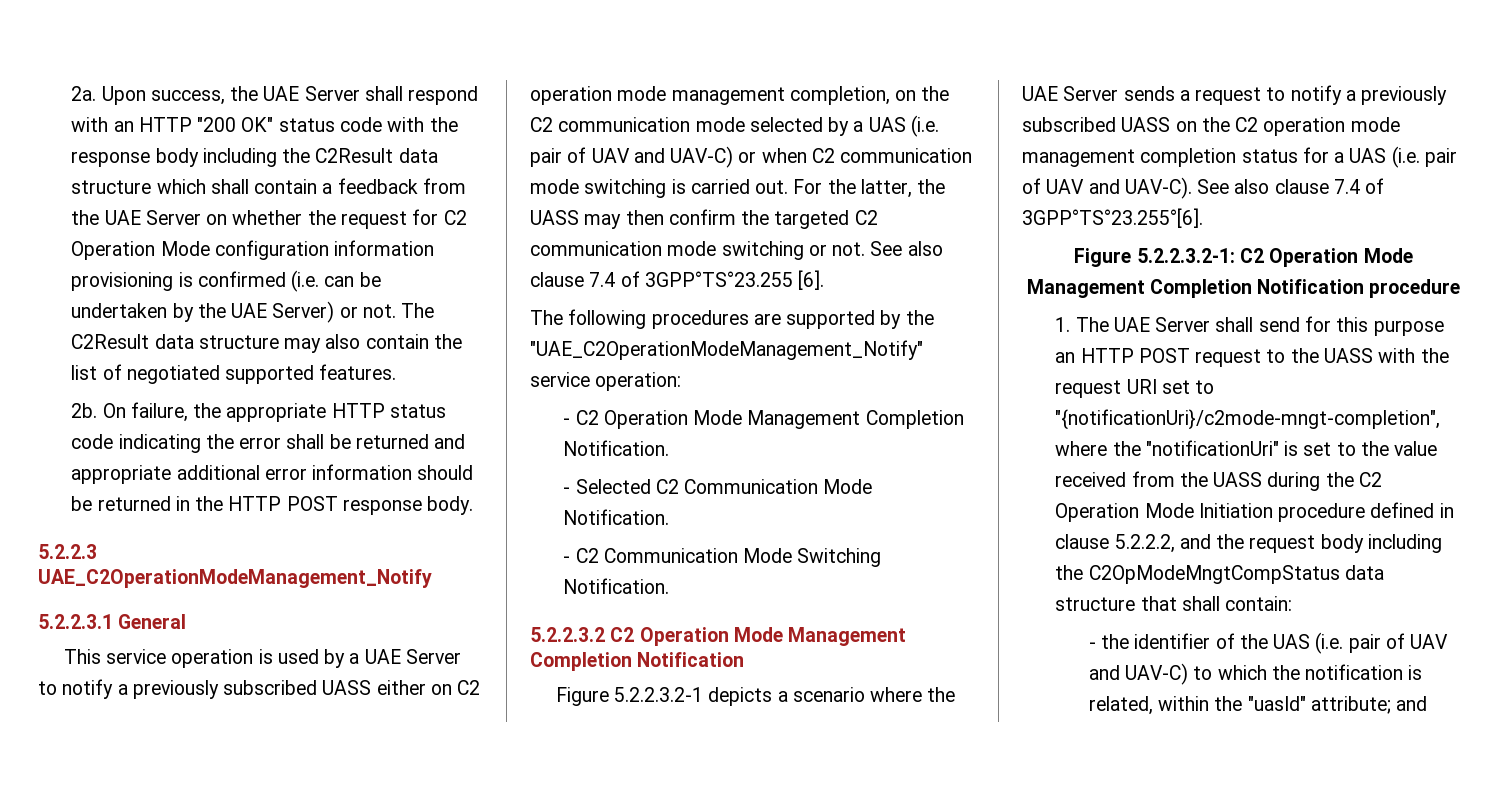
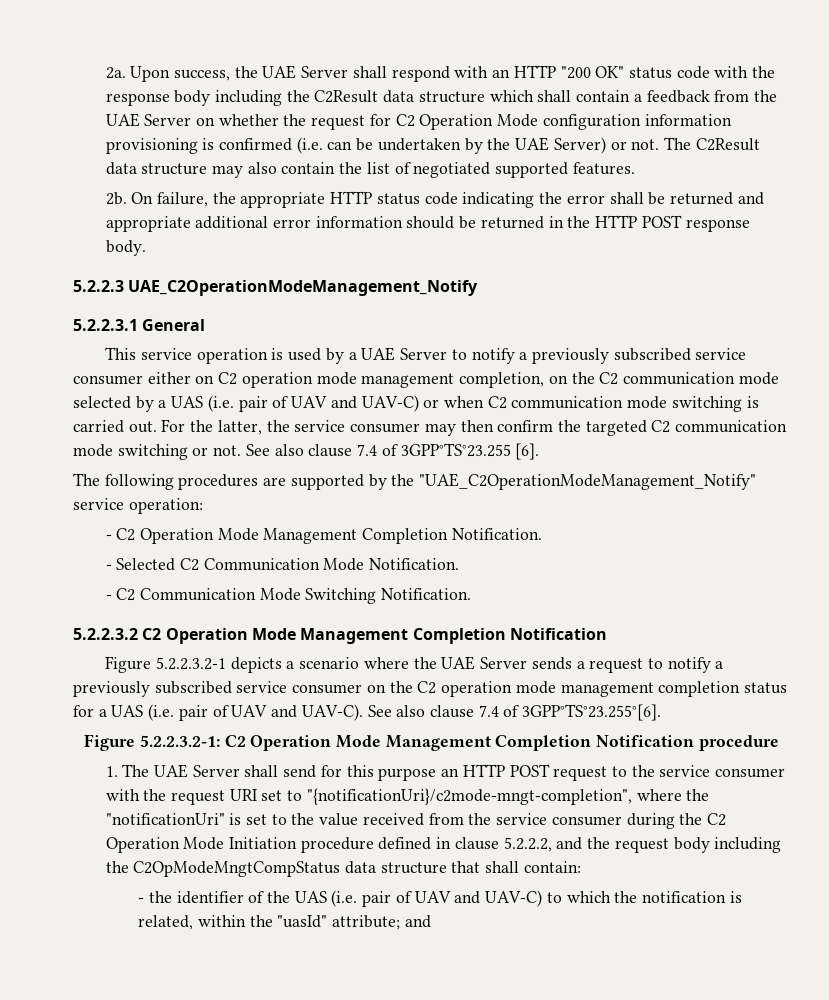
- This service operation is used by a UAE Server to notify a previously subscribed UASS either on C2 operation mode management completion, on the C2 communication mode selected by a UAS (i.e. pair of UAV and UAV-C) or when C2 communication mode switching is carried out.
+ This service operation is used by a UAE Server to notify a previously subscribed service consumer either on C2 operation mode management completion, on the C2 communication mode selected by a UAS (i.e. pair of UAV and UAV-C) or when C2 communication mode switching is carried out.
- For the latter, the UASS may then confirm the targeted C2 communication mode switching or not.
+ For the latter, the service consumer may then confirm the targeted C2 communication mode switching or not.
- Figure 5.2.2.3.2-1 depicts a scenario where the UAE Server sends a request to notify a previously subscribed UASS on the C2 operation mode management completion status for a UAS (i.e. pair of UAV and UAV-C).
+ Figure 5.2.2.3.2-1 depicts a scenario where the UAE Server sends a request to notify a previously subscribed service consumer on the C2 operation mode management completion status for a UAS (i.e. pair of UAV and UAV-C).
- 1. The UAE Server shall send for this purpose an HTTP POST request to the UASS with the request URI set to "{notificationUri}/c2mode-mngt-completion", where the "notificationUri" is set to the value received from the UASS during the C2 Operation Mode Initiation procedure defined in clause 5.2.2.2, and the request body including the C2OpModeMngtCompStatus data structure that shall contain:
+ 1. The UAE Server shall send for this purpose an HTTP POST request to the service consumer with the request URI set to "{notificationUri}/c2mode-mngt-completion", where the "notificationUri" is set to the value received from the service consumer during the C2 Operation Mode Initiation procedure defined in clause 5.2.2.2, and the request body including the C2OpModeMngtCompStatus data structure that shall contain:

